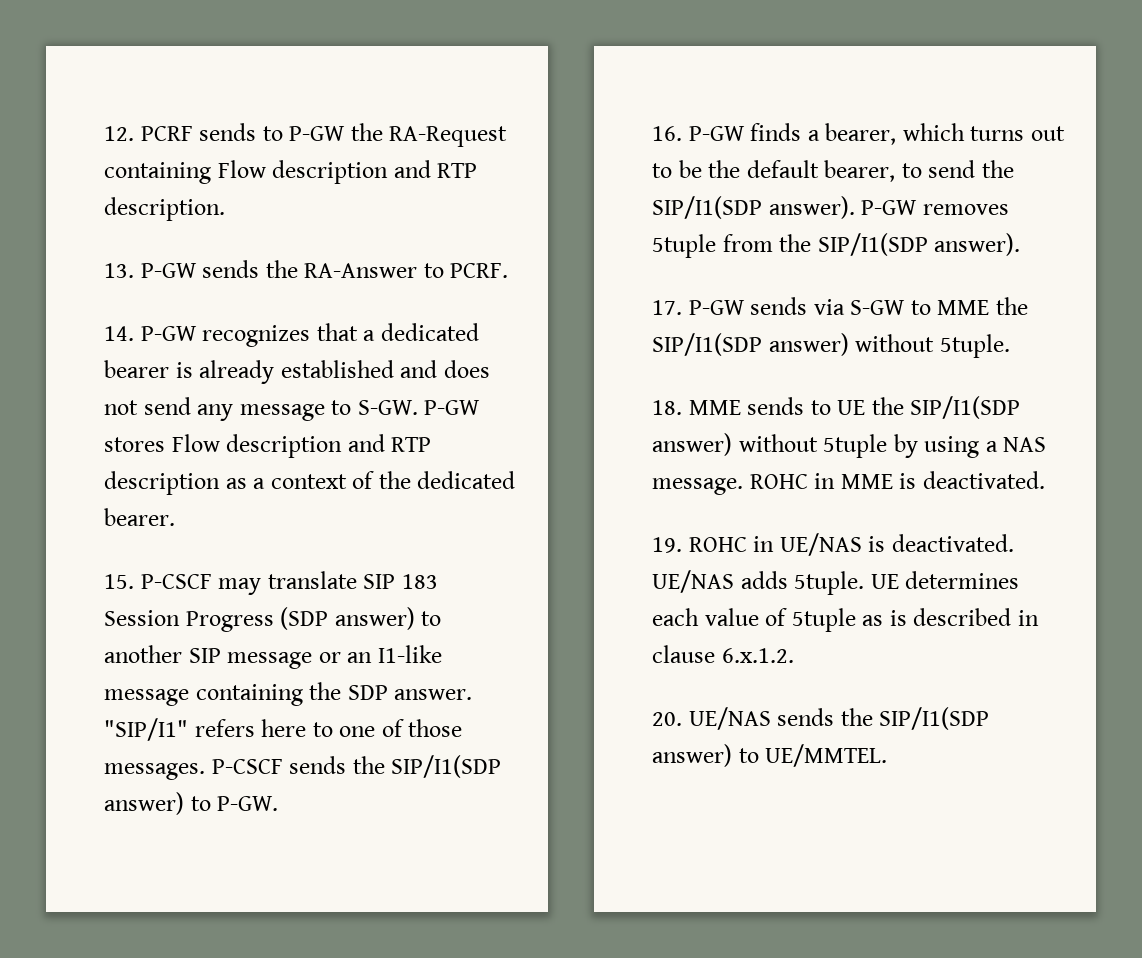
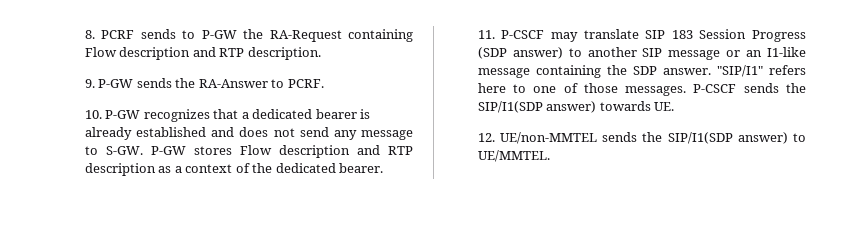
- 12. PCRF sends to P-GW the RA-Request containing Flow description and RTP description.
+ 8. PCRF sends to P-GW the RA-Request containing Flow description and RTP description.
- 13. P-GW sends the RA-Answer to PCRF.
+ 9. P-GW sends the RA-Answer to PCRF.
- 14. P-GW recognizes that a dedicated bearer is already established and does not send any message to S-GW.
+ 10. P-GW recognizes that a dedicated bearer is already established and does not send any message to S-GW.
- 15. P-CSCF may translate SIP 183 Session Progress (SDP answer) to another SIP message or an I1-like message containing the SDP answer.
+ 11. P-CSCF may translate SIP 183 Session Progress (SDP answer) to another SIP message or an I1-like message containing the SDP answer.
- P-CSCF sends the SIP/I1(SDP answer) to P-GW.
- 16. P-GW finds a bearer, which turns out to be the default bearer, to send the SIP/I1(SDP answer). P-GW removes 5tuple from the SIP/I1(SDP answer).
- 17. P-GW sends via S-GW to MME the SIP/I1(SDP answer) without 5tuple.
- 18. MME sends to UE the SIP/I1(SDP answer) without 5tuple by using a NAS message. ROHC in MME is deactivated.
- 19. ROHC in UE/NAS is deactivated. UE/NAS adds 5tuple. UE determines each value of 5tuple as is described in clause 6.x.1.2.
- 20. UE/NAS sends the SIP/I1(SDP answer) to UE/MMTEL.
+ P-CSCF sends the SIP/I1(SDP answer) towards UE.
+ 12. UE/non-MMTEL sends the SIP/I1(SDP answer) to UE/MMTEL.

